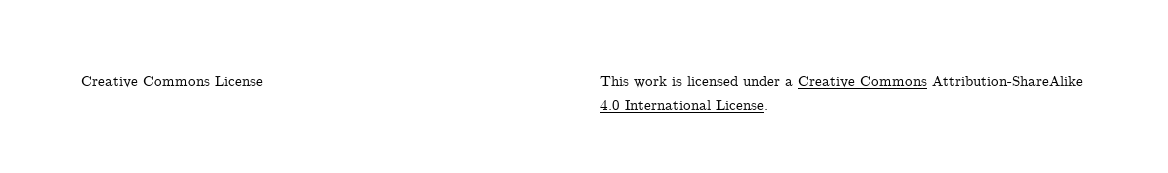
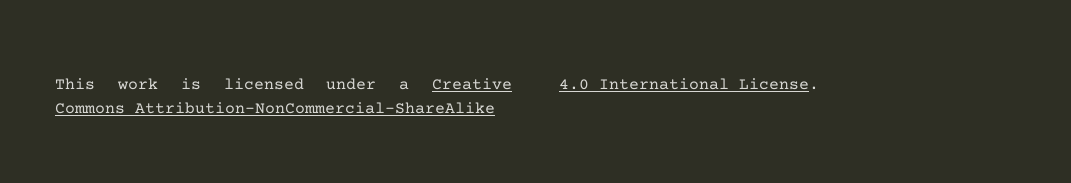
- Creative Commons License
- This work is licensed under a Creative Commons Attribution-ShareAlike 4.0 International License.
+ This work is licensed under a Creative Commons Attribution-NonCommercial-ShareAlike 4.0 International License.

